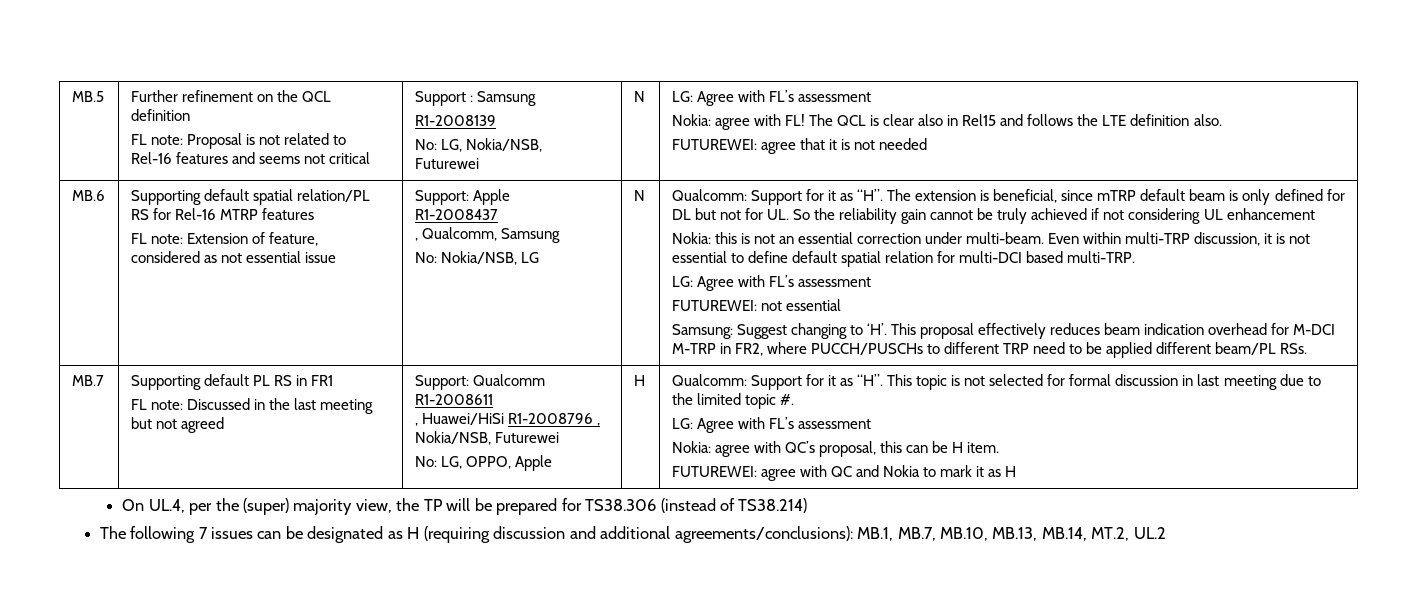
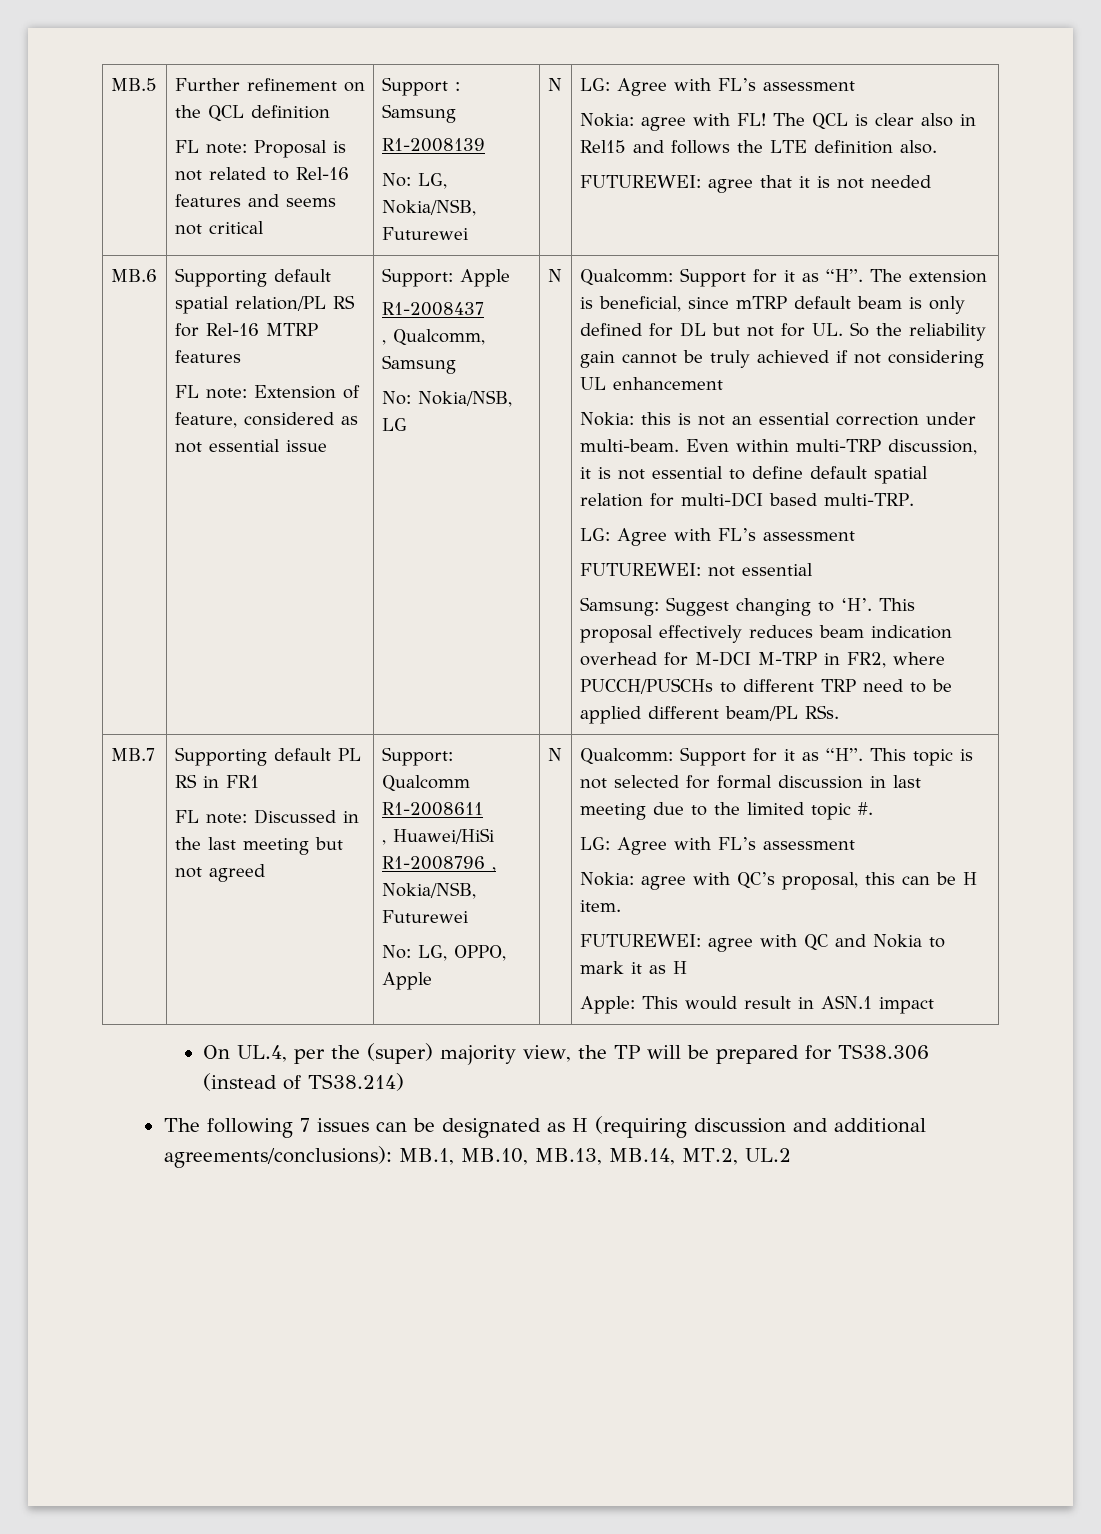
- No: LG, OPPO, Apple | H
+ No: LG, OPPO, Apple | N
+ Apple: This would result in ASN.1 impact
- The following 7 issues can be designated as H (requiring discussion and additional agreements/conclusions): MB.1, MB.7, MB.10, MB.13, MB.14, MT.2, UL.2
+ The following 7 issues can be designated as H (requiring discussion and additional agreements/conclusions): MB.1, MB.10, MB.13, MB.14, MT.2, UL.2

